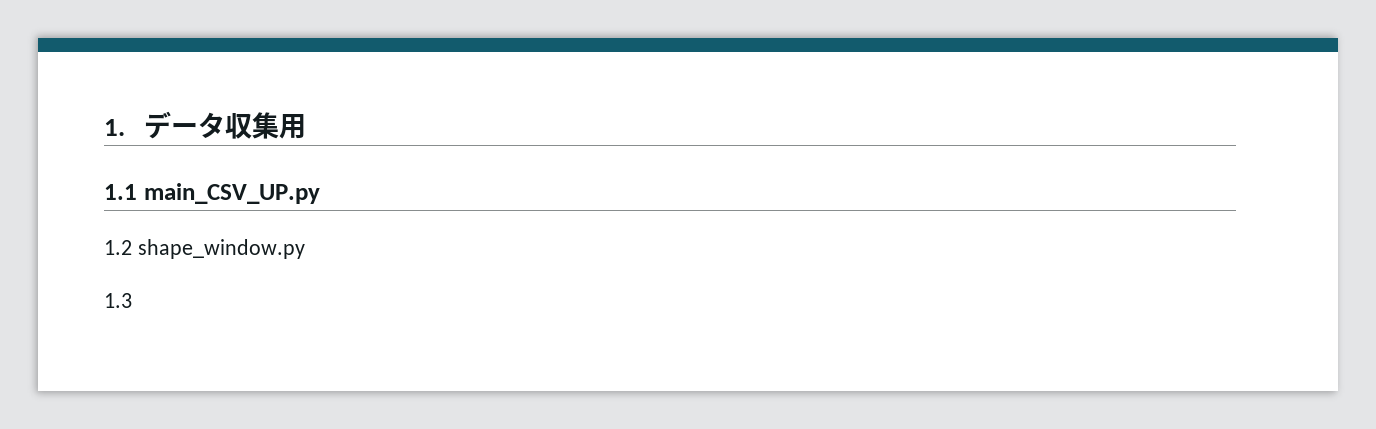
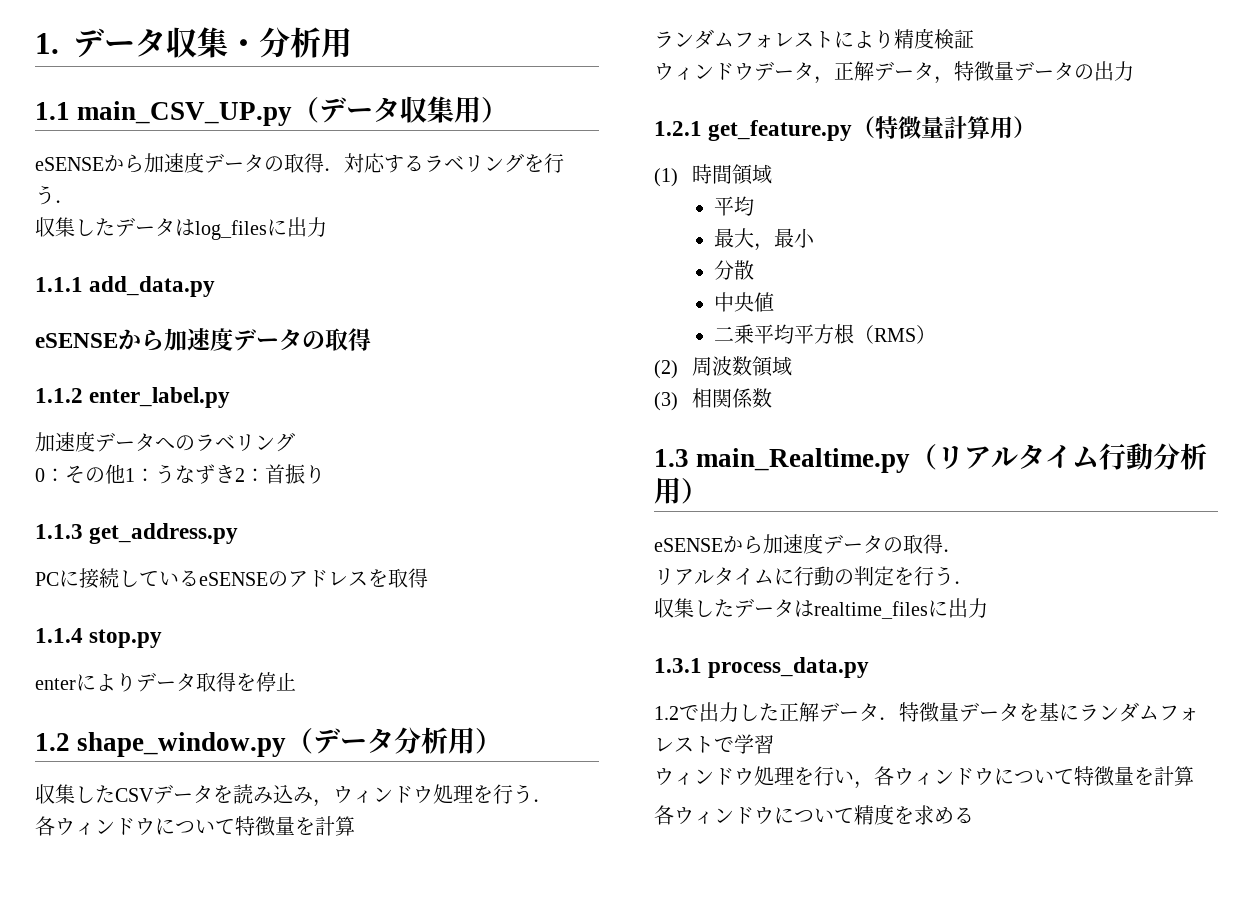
- 1.データ収集用
+ 1.データ収集・分析用
- 1.1 main_CSV_UP.py
- 1.2 shape_window.py
- 1.3
+ 1.1 main_CSV_UP.py（データ収集用）
+ eSENSEから加速度データの取得．対応するラベリングを行う．
+ 収集したデータはlog_filesに出力
+ 1.1.1 add_data.py
+ eSENSEから加速度データの取得
+ 1.1.2 enter_label.py
+ 加速度データへのラベリング
+ 0：その他1：うなずき2：首振り
+ 1.1.3 get_address.py
+ PCに接続しているeSENSEのアドレスを取得
+ 1.1.4 stop.py
+ enterによりデータ取得を停止
+ 1.2 shape_window.py（データ分析用）
+ 収集したCSVデータを読み込み，ウィンドウ処理を行う．
+ 各ウィンドウについて特徴量を計算
+ ランダムフォレストにより精度検証
+ ウィンドウデータ，正解データ，特徴量データの出力
+ 1.2.1 get_feature.py（特徴量計算用）
+ (1)時間領域
+ 平均
+ 最大，最小
+ 分散
+ 中央値
+ 二乗平均平方根（RMS）
+ (2)周波数領域
+ (3)相関係数
+ 1.3 main_Realtime.py（リアルタイム行動分析用）
+ eSENSEから加速度データの取得．
+ リアルタイムに行動の判定を行う．
+ 収集したデータはrealtime_filesに出力
+ 1.3.1 process_data.py
+ 1.2で出力した正解データ．特徴量データを基にランダムフォレストで学習
+ ウィンドウ処理を行い，各ウィンドウについて特徴量を計算
+ 各ウィンドウについて精度を求める

